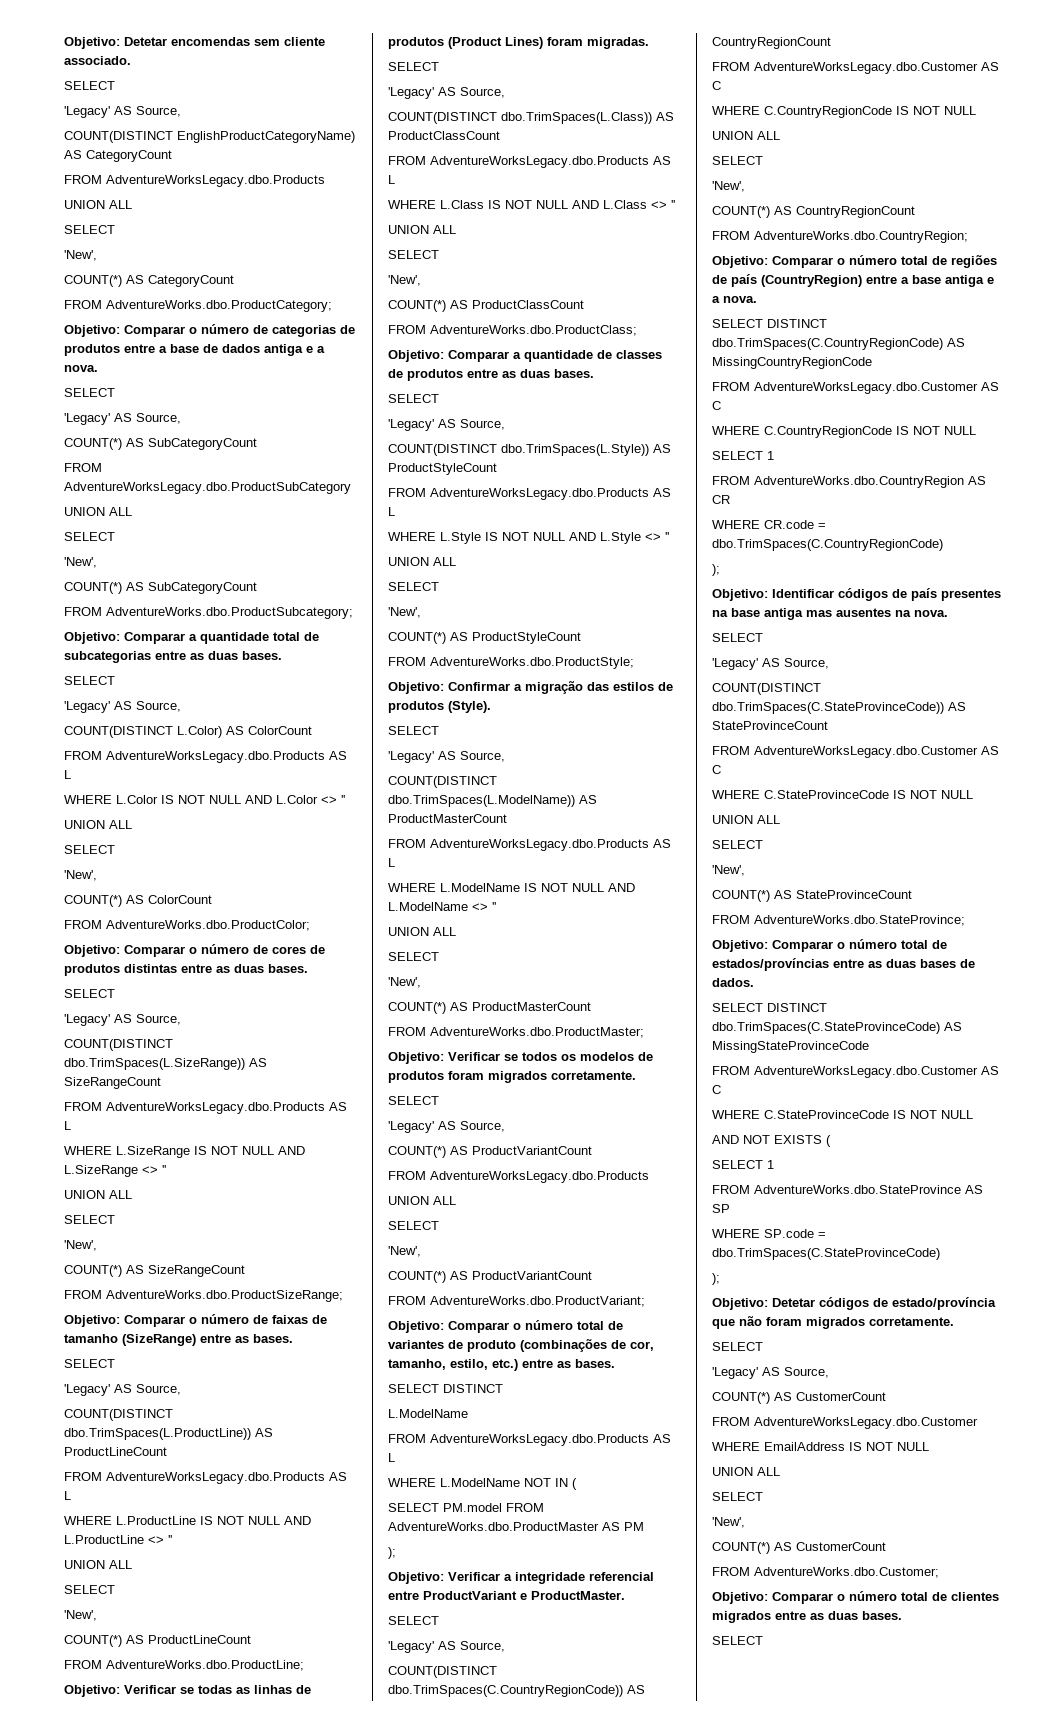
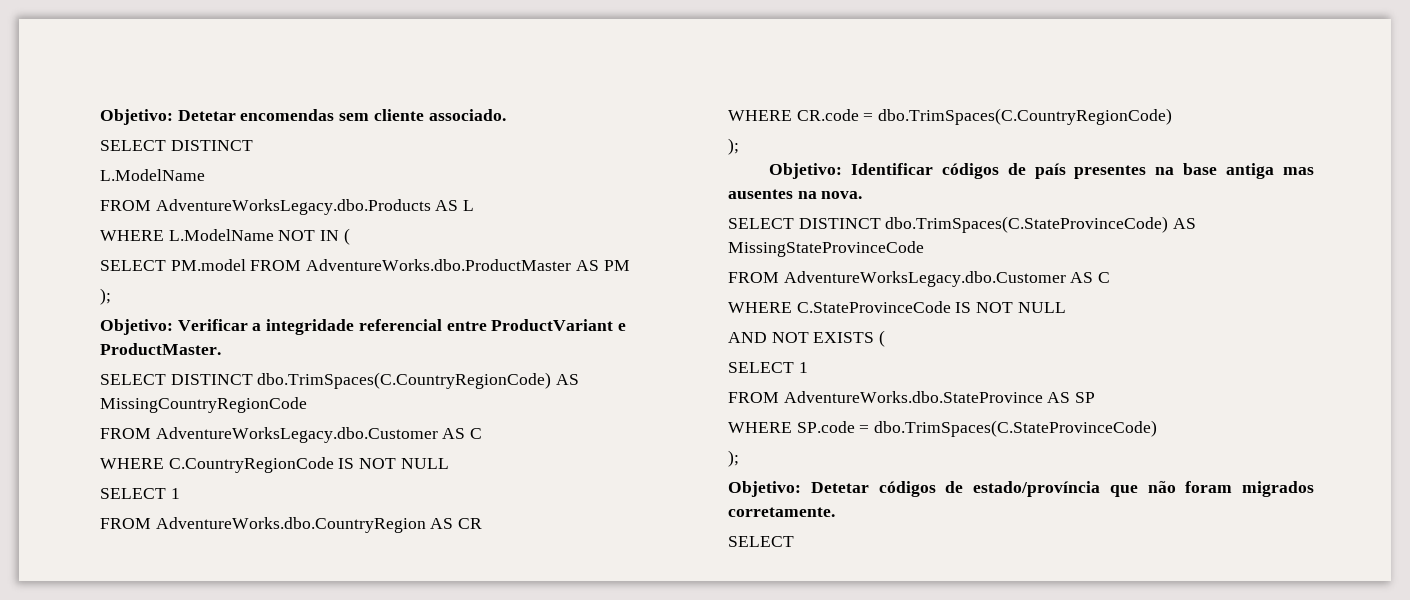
  Objetivo: Detetar encomendas sem cliente associado.
- SELECT
- 'Legacy' AS Source,
- COUNT(DISTINCT EnglishProductCategoryName) AS CategoryCount
- FROM AdventureWorksLegacy.dbo.Products
- UNION ALL
- SELECT
- 'New',
- COUNT(*) AS CategoryCount
- FROM AdventureWorks.dbo.ProductCategory;
- Objetivo: Comparar o número de categorias de produtos entre a base de dados antiga e a nova.
- SELECT
- 'Legacy' AS Source,
- COUNT(*) AS SubCategoryCount
- FROM AdventureWorksLegacy.dbo.ProductSubCategory
- UNION ALL
- SELECT
- 'New',
- COUNT(*) AS SubCategoryCount
- FROM AdventureWorks.dbo.ProductSubcategory;
- Objetivo: Comparar a quantidade total de subcategorias entre as duas bases.
- SELECT
- 'Legacy' AS Source,
- COUNT(DISTINCT L.Color) AS ColorCount
- FROM AdventureWorksLegacy.dbo.Products AS L
- WHERE L.Color IS NOT NULL AND L.Color <> ''
- UNION ALL
- SELECT
- 'New',
- COUNT(*) AS ColorCount
- FROM AdventureWorks.dbo.ProductColor;
- Objetivo: Comparar o número de cores de produtos distintas entre as duas bases.
- SELECT
- 'Legacy' AS Source,
- COUNT(DISTINCT dbo.TrimSpaces(L.SizeRange)) AS SizeRangeCount
- FROM AdventureWorksLegacy.dbo.Products AS L
- WHERE L.SizeRange IS NOT NULL AND L.SizeRange <> ''
- UNION ALL
- SELECT
- 'New',
- COUNT(*) AS SizeRangeCount
- FROM AdventureWorks.dbo.ProductSizeRange;
- Objetivo: Comparar o número de faixas de tamanho (SizeRange) entre as bases.
- SELECT
- 'Legacy' AS Source,
- COUNT(DISTINCT dbo.TrimSpaces(L.ProductLine)) AS ProductLineCount
- FROM AdventureWorksLegacy.dbo.Products AS L
- WHERE L.ProductLine IS NOT NULL AND L.ProductLine <> ''
- UNION ALL
- SELECT
- 'New',
- COUNT(*) AS ProductLineCount
- FROM AdventureWorks.dbo.ProductLine;
- Objetivo: Verificar se todas as linhas de produtos (Product Lines) foram migradas.
- SELECT
- 'Legacy' AS Source,
- COUNT(DISTINCT dbo.TrimSpaces(L.Class)) AS ProductClassCount
- FROM AdventureWorksLegacy.dbo.Products AS L
- WHERE L.Class IS NOT NULL AND L.Class <> ''
- UNION ALL
- SELECT
- 'New',
- COUNT(*) AS ProductClassCount
- FROM AdventureWorks.dbo.ProductClass;
- Objetivo: Comparar a quantidade de classes de produtos entre as duas bases.
- SELECT
- 'Legacy' AS Source,
- COUNT(DISTINCT dbo.TrimSpaces(L.Style)) AS ProductStyleCount
- FROM AdventureWorksLegacy.dbo.Products AS L
- WHERE L.Style IS NOT NULL AND L.Style <> ''
- UNION ALL
- SELECT
- 'New',
- COUNT(*) AS ProductStyleCount
- FROM AdventureWorks.dbo.ProductStyle;
- Objetivo: Confirmar a migração das estilos de produtos (Style).
- SELECT
- 'Legacy' AS Source,
- COUNT(DISTINCT dbo.TrimSpaces(L.ModelName)) AS ProductMasterCount
- FROM AdventureWorksLegacy.dbo.Products AS L
- WHERE L.ModelName IS NOT NULL AND L.ModelName <> ''
- UNION ALL
- SELECT
- 'New',
- COUNT(*) AS ProductMasterCount
- FROM AdventureWorks.dbo.ProductMaster;
- Objetivo: Verificar se todos os modelos de produtos foram migrados corretamente.
- SELECT
- 'Legacy' AS Source,
- COUNT(*) AS ProductVariantCount
- FROM AdventureWorksLegacy.dbo.Products
- UNION ALL
- SELECT
- 'New',
- COUNT(*) AS ProductVariantCount
- FROM AdventureWorks.dbo.ProductVariant;
- Objetivo: Comparar o número total de variantes de produto (combinações de cor, tamanho, estilo, etc.) entre as bases.
  Objetivo: Verificar a integridade referencial entre ProductVariant e ProductMaster.
- SELECT
- 'Legacy' AS Source,
- COUNT(DISTINCT dbo.TrimSpaces(C.CountryRegionCode)) AS CountryRegionCount
- FROM AdventureWorksLegacy.dbo.Customer AS C
- WHERE C.CountryRegionCode IS NOT NULL
- UNION ALL
- SELECT
- 'New',
- COUNT(*) AS CountryRegionCount
- FROM AdventureWorks.dbo.CountryRegion;
- Objetivo: Comparar o número total de regiões de país (CountryRegion) entre a base antiga e a nova.
  Objetivo: Identificar códigos de país presentes na base antiga mas ausentes na nova.
- SELECT
- 'Legacy' AS Source,
- COUNT(DISTINCT dbo.TrimSpaces(C.StateProvinceCode)) AS StateProvinceCount
- FROM AdventureWorksLegacy.dbo.Customer AS C
- WHERE C.StateProvinceCode IS NOT NULL
- UNION ALL
- SELECT
- 'New',
- COUNT(*) AS StateProvinceCount
- FROM AdventureWorks.dbo.StateProvince;
- Objetivo: Comparar o número total de estados/províncias entre as duas bases de dados.
  Objetivo: Detetar códigos de estado/província que não foram migrados corretamente.
- SELECT
- 'Legacy' AS Source,
- COUNT(*) AS CustomerCount
- FROM AdventureWorksLegacy.dbo.Customer
- WHERE EmailAddress IS NOT NULL
- UNION ALL
- SELECT
- 'New',
- COUNT(*) AS CustomerCount
- FROM AdventureWorks.dbo.Customer;
- Objetivo: Comparar o número total de clientes migrados entre as duas bases.

